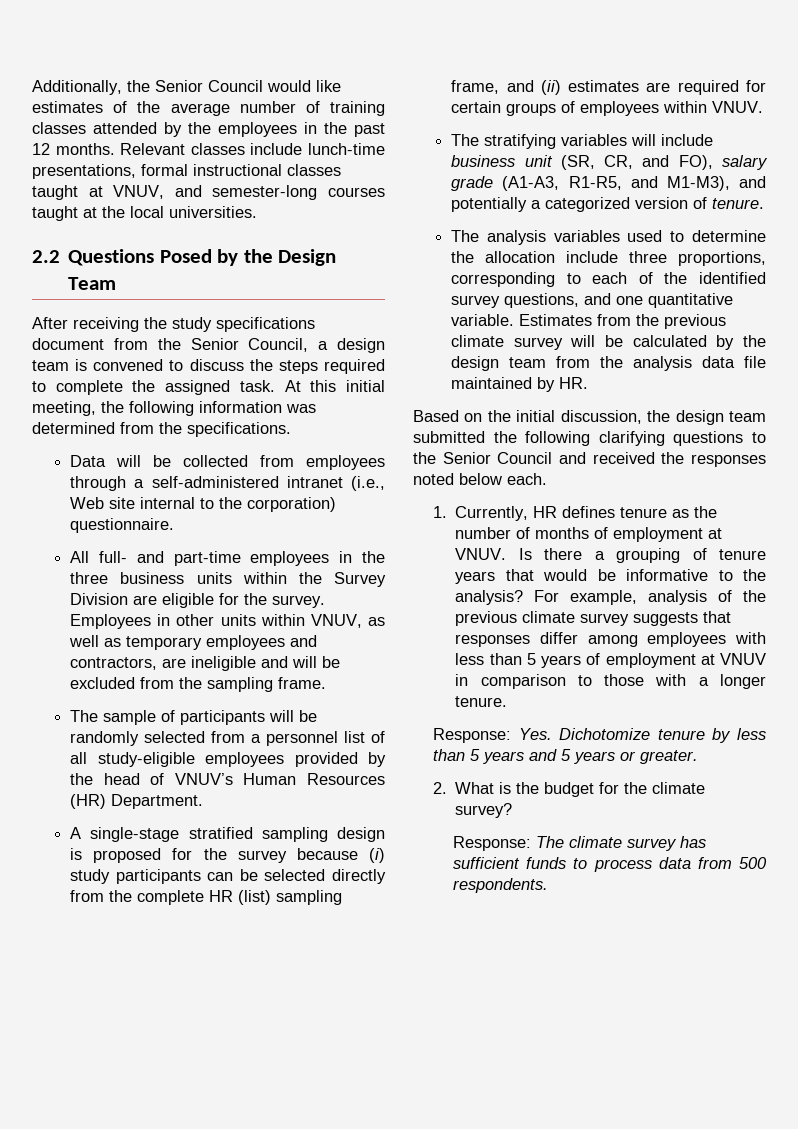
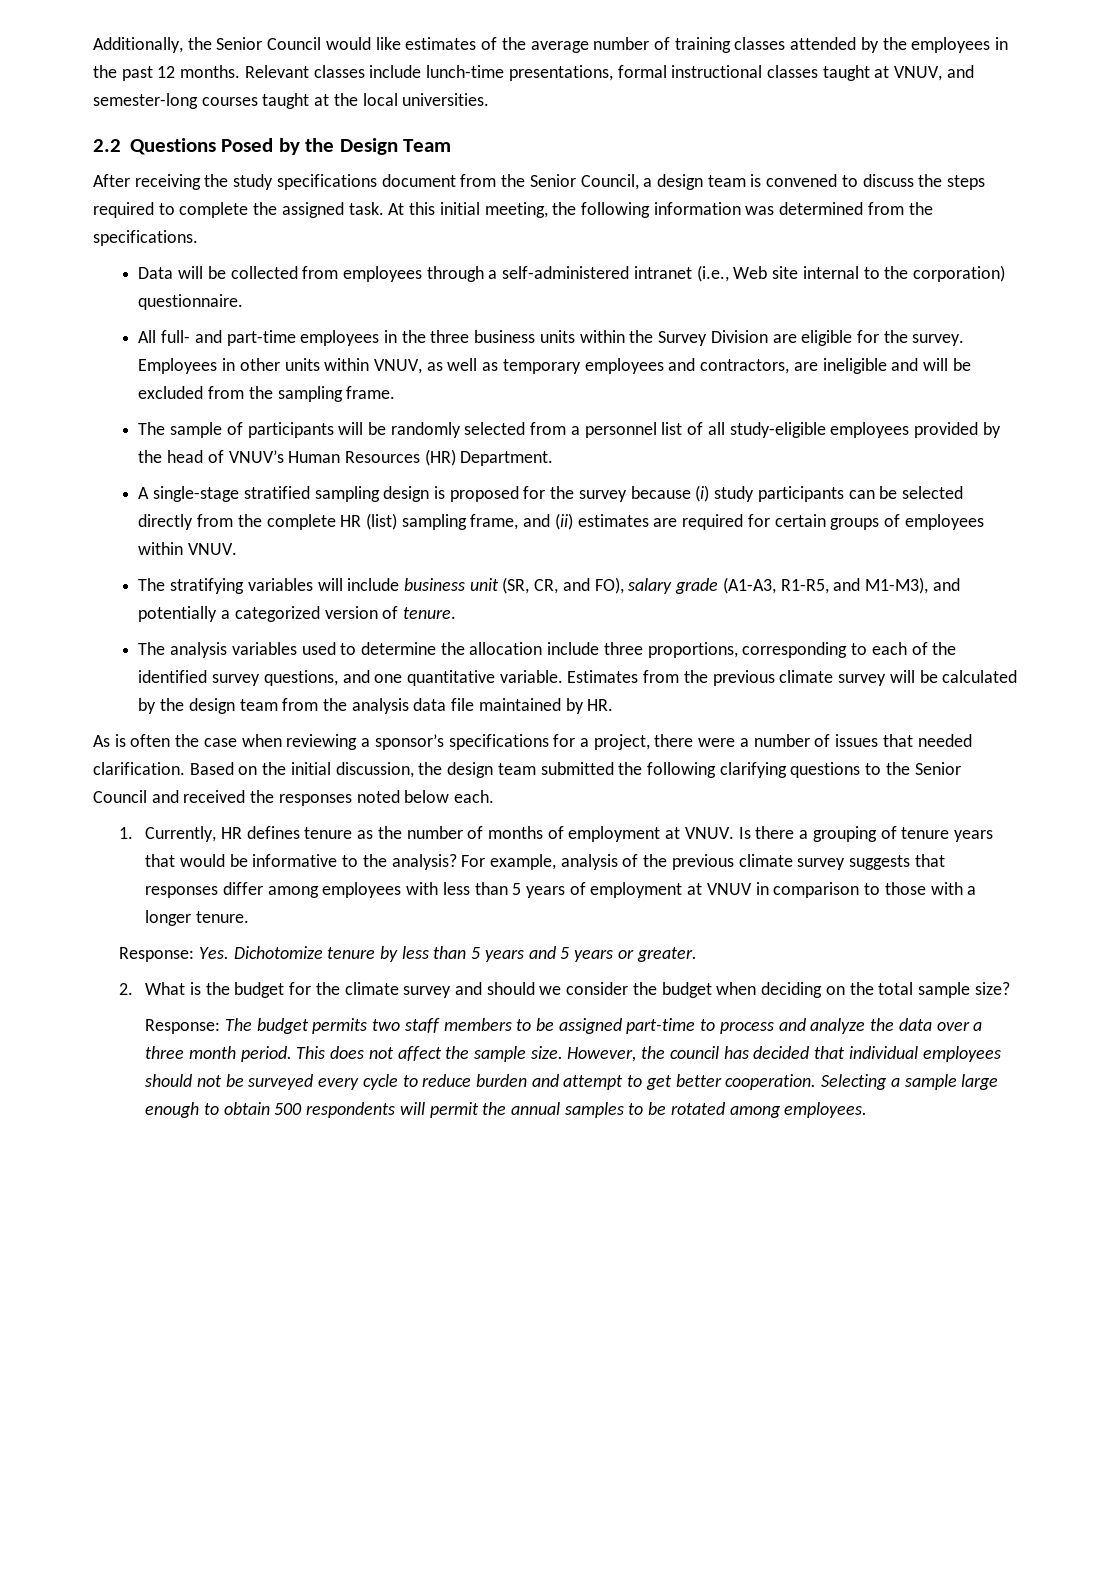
+ As is often the case when reviewing a sponsor’s specifications for a project, there were a number of issues that needed clarification.
- 2. What is the budget for the climate survey?
- Response: The climate survey has sufficient funds to process data from 500 respondents.
+ 2. What is the budget for the climate survey and should we consider the budget when deciding on the total sample size?
+ Response: The budget permits two staff members to be assigned part-time to process and analyze the data over a three month period. This does not affect the sample size. However, the council has decided that individual employees should not be surveyed every cycle to reduce burden and attempt to get better cooperation. Selecting a sample large enough to obtain 500 respondents will permit the annual samples to be rotated among employees.

